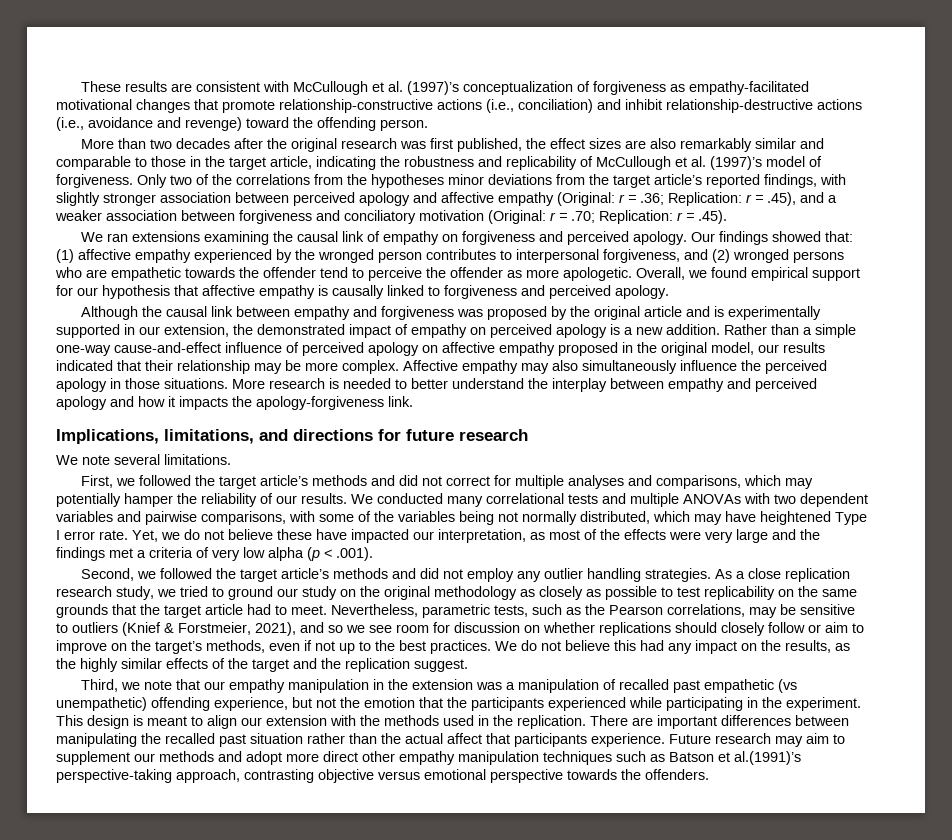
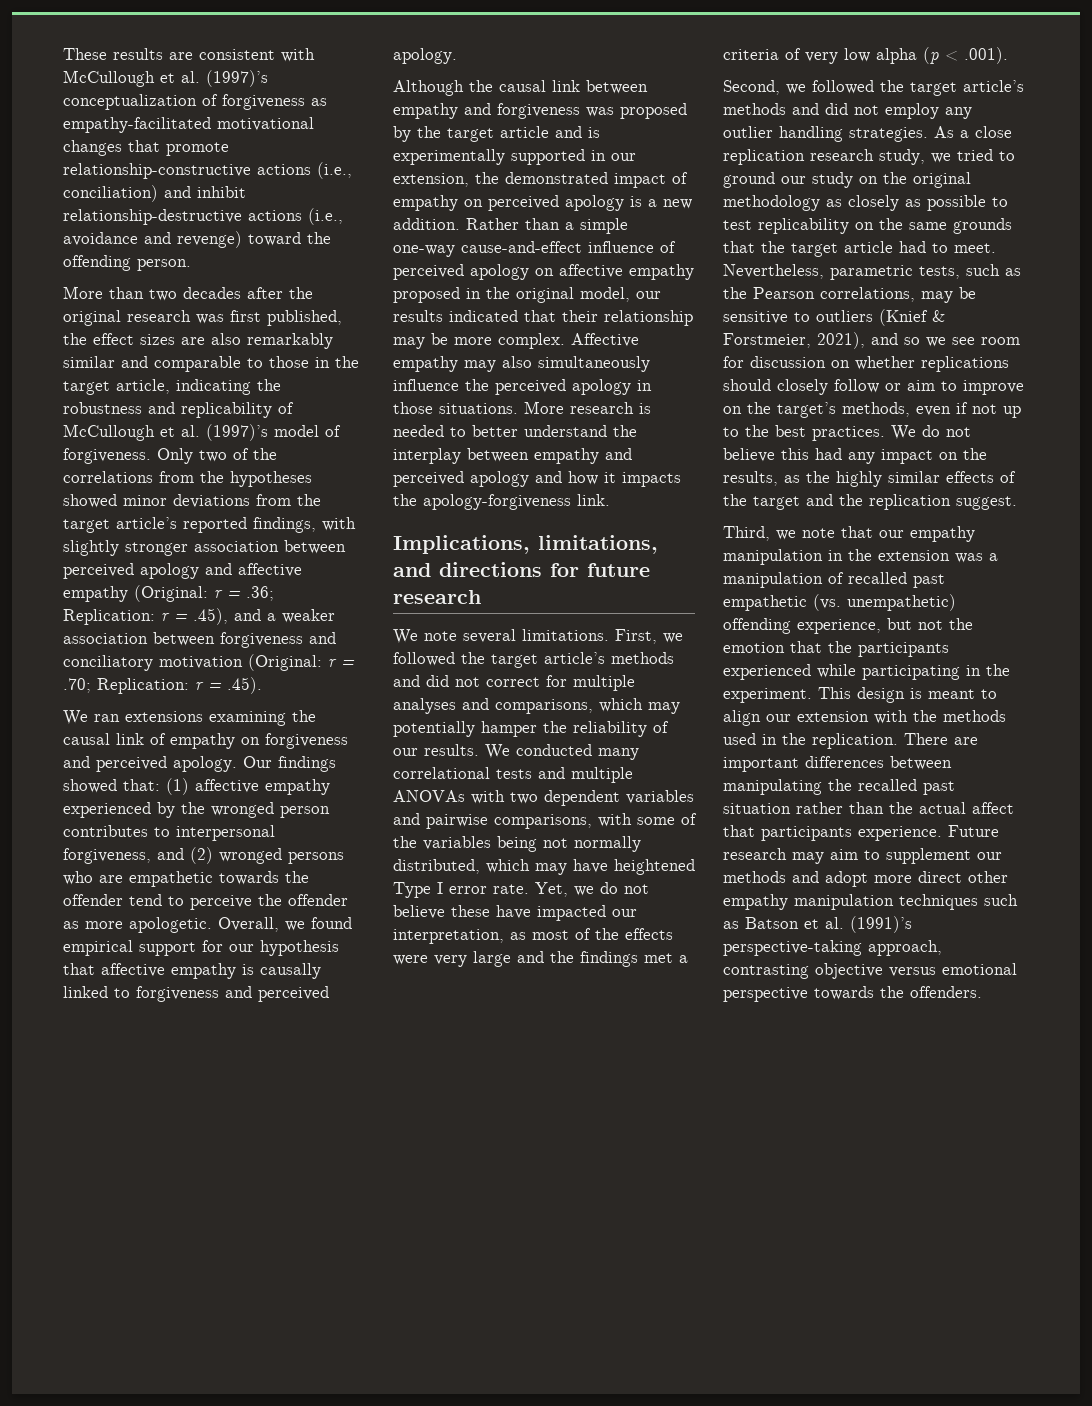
- Only two of the correlations from the hypotheses minor deviations from the target article’s reported findings, with slightly stronger association between perceived apology and affective empathy (Original: r = .36; Replication: r = .45), and a weaker association between forgiveness and conciliatory motivation (Original: r = .70; Replication: r = .45).
+ Only two of the correlations from the hypotheses showed minor deviations from the target article’s reported findings, with slightly stronger association between perceived apology and affective empathy (Original: r = .36; Replication: r = .45), and a weaker association between forgiveness and conciliatory motivation (Original: r = .70; Replication: r = .45).
- Although the causal link between empathy and forgiveness was proposed by the original article and is experimentally supported in our extension, the demonstrated impact of empathy on perceived apology is a new addition.
+ Although the causal link between empathy and forgiveness was proposed by the target article and is experimentally supported in our extension, the demonstrated impact of empathy on perceived apology is a new addition.
- We note several limitations.
- First, we followed the target article’s methods and did not correct for multiple analyses and comparisons, which may potentially hamper the reliability of our results.
+ We note several limitations. First, we followed the target article’s methods and did not correct for multiple analyses and comparisons, which may potentially hamper the reliability of our results.
- Third, we note that our empathy manipulation in the extension was a manipulation of recalled past empathetic (vs unempathetic) offending experience, but not the emotion that the participants experienced while participating in the experiment.
+ Third, we note that our empathy manipulation in the extension was a manipulation of recalled past empathetic (vs. unempathetic) offending experience, but not the emotion that the participants experienced while participating in the experiment.
- Future research may aim to supplement our methods and adopt more direct other empathy manipulation techniques such as Batson et al.(1991)’s perspective-taking approach, contrasting objective versus emotional perspective towards the offenders.
+ Future research may aim to supplement our methods and adopt more direct other empathy manipulation techniques such as Batson et al. (1991)’s perspective-taking approach, contrasting objective versus emotional perspective towards the offenders.

